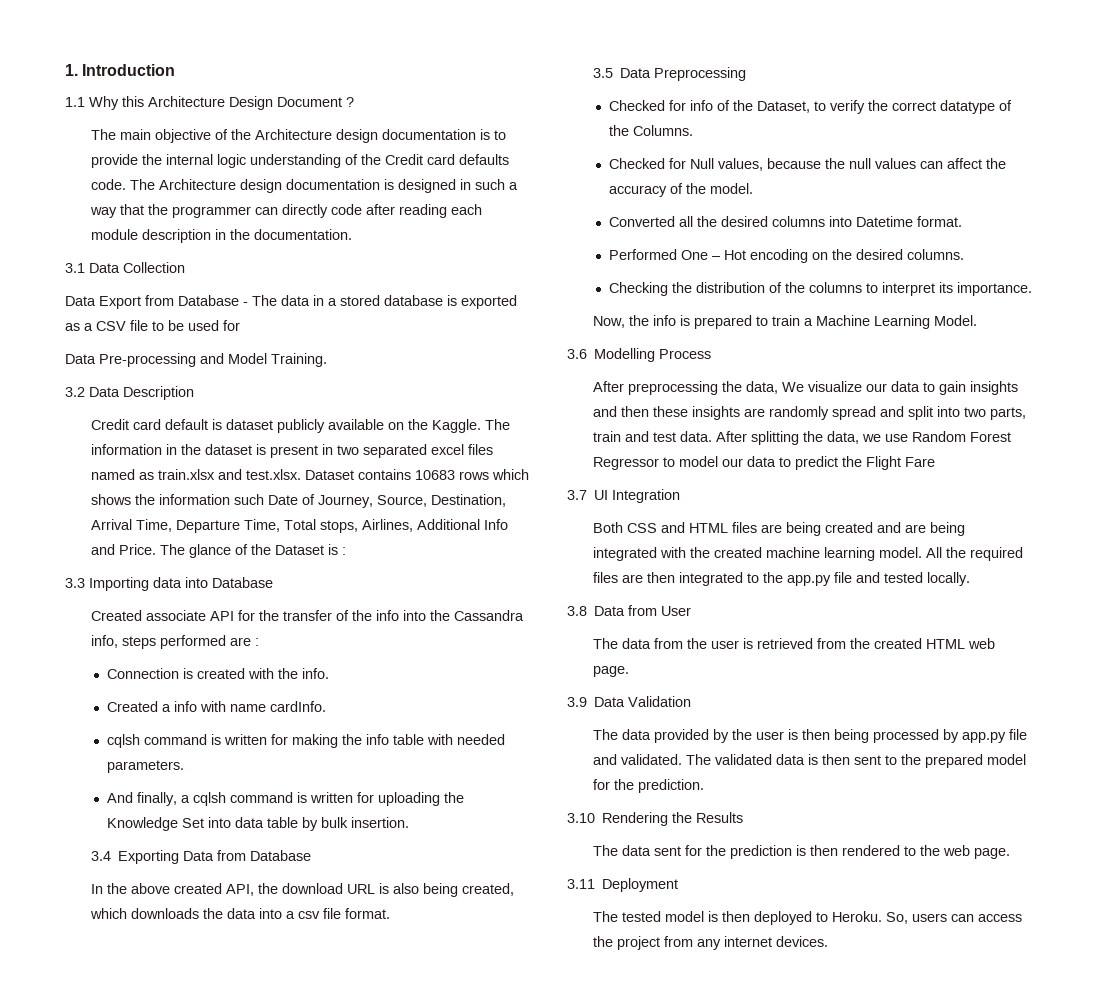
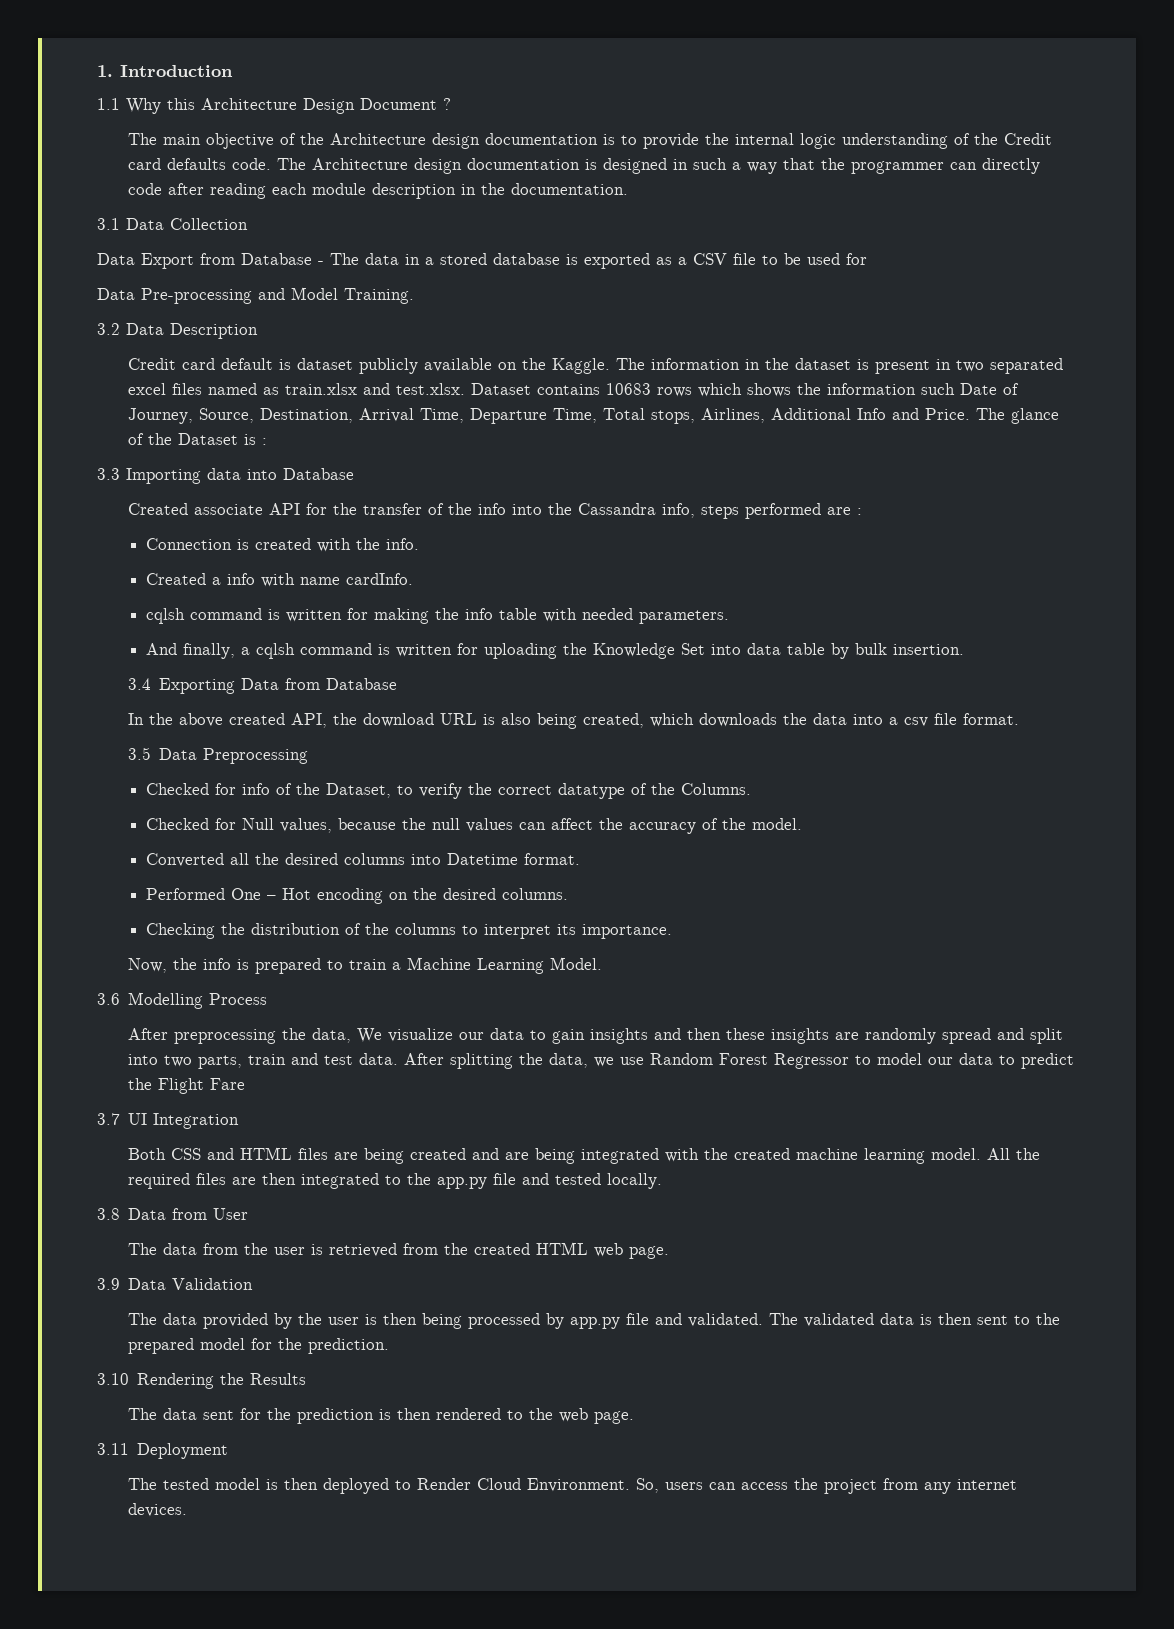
- The tested model is then deployed to Heroku.
+ The tested model is then deployed to Render Cloud Environment.

